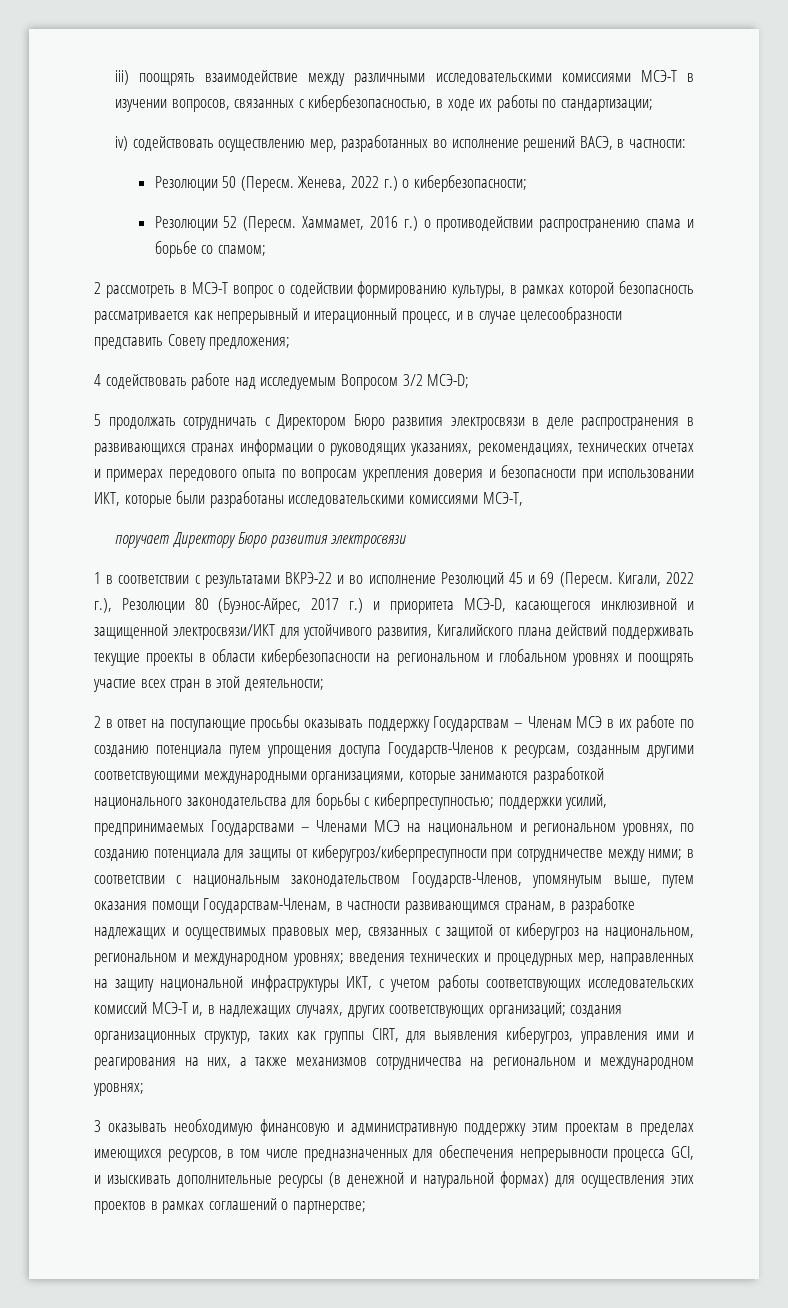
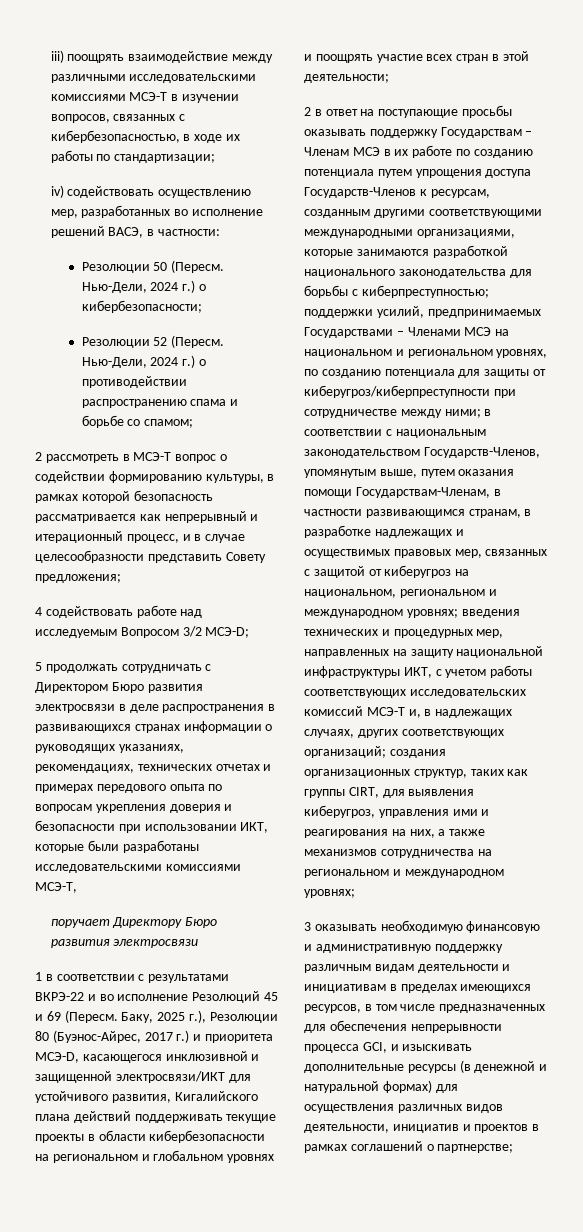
- Женева, 2022 г.) о кибербезопасности;
+ Нью-Дели, 2024 г.) о кибербезопасности;
- Хаммамет, 2016 г.) о противодействии распространению спама и борьбе со спамом;
+ Нью-Дели, 2024 г.) о противодействии распространению спама и борьбе со спамом;
- Кигали, 2022 г.), Резолюции 80 (Буэнос-Айрес, 2017 г.) и приоритета МСЭ-D, касающегося инклюзивной и защищенной электросвязи/ИКТ для устойчивого развития, Кигалийского плана действий поддерживать текущие проекты в области кибербезопасности на региональном и глобальном уровнях и поощрять участие всех стран в этой деятельности;
+ Баку, 2025 г.), Резолюции 80 (Буэнос-Айрес, 2017 г.) и приоритета МСЭ-D, касающегося инклюзивной и защищенной электросвязи/ИКТ для устойчивого развития, Кигалийского плана действий поддерживать текущие проекты в области кибербезопасности на региональном и глобальном уровнях и поощрять участие всех стран в этой деятельности;
- 3 оказывать необходимую финансовую и административную поддержку этим проектам в пределах имеющихся ресурсов, в том числе предназначенных для обеспечения непрерывности процесса GCI, и изыскивать дополнительные ресурсы (в денежной и натуральной формах) для осуществления этих проектов в рамках соглашений о партнерстве;
+ 3 оказывать необходимую финансовую и административную поддержку различным видам деятельности и инициативам в пределах имеющихся ресурсов, в том числе предназначенных для обеспечения непрерывности процесса GCI, и изыскивать дополнительные ресурсы (в денежной и натуральной формах) для осуществления различных видов деятельности, инициатив и проектов в рамках соглашений о партнерстве;

